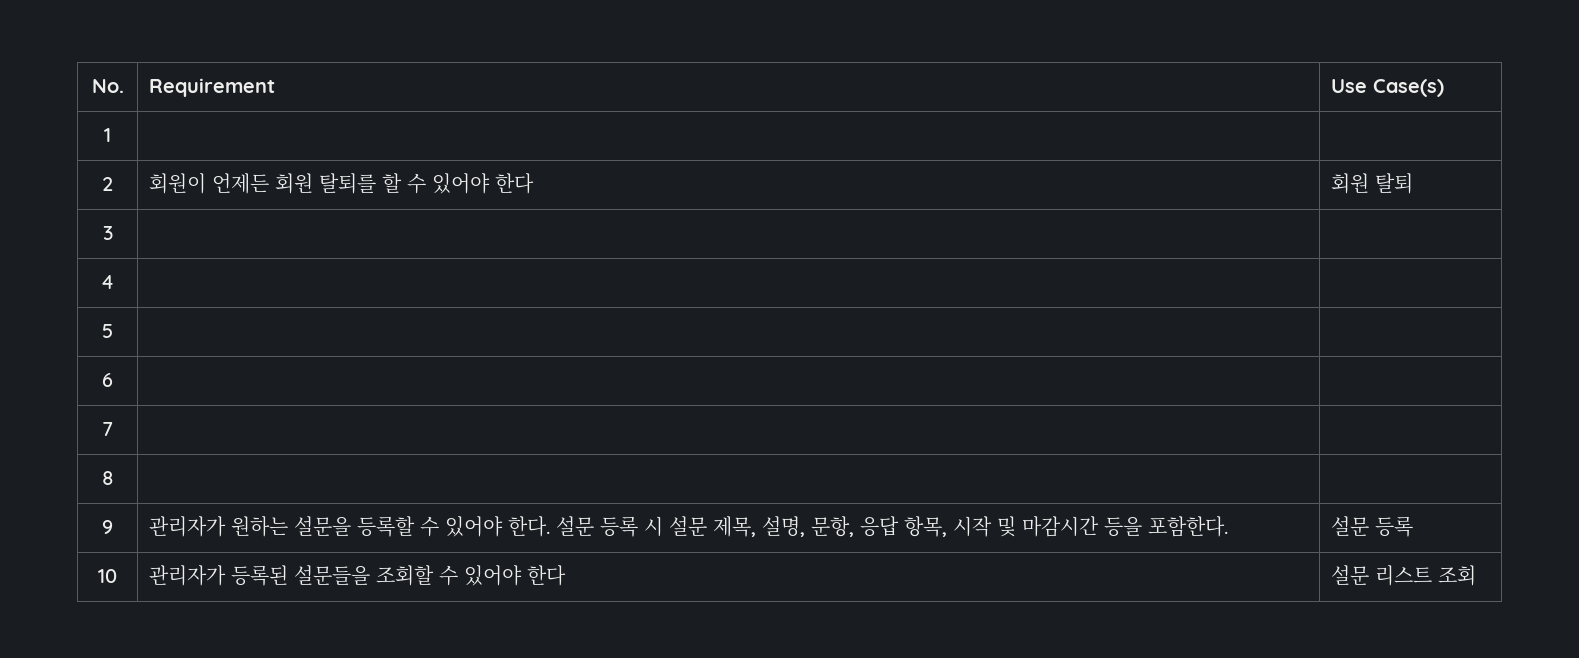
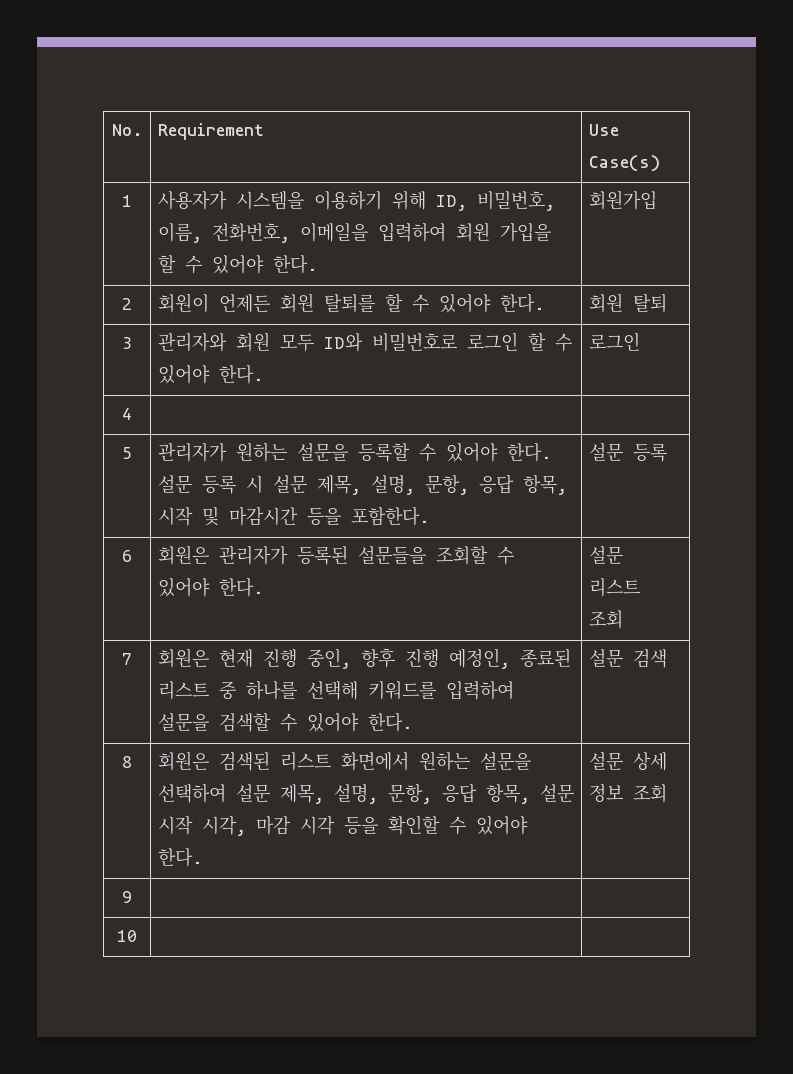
- 1 | |
+ 1 | 사용자가 시스템을 이용하기 위해 ID, 비밀번호, 이름, 전화번호, 이메일을 입력하여 회원 가입을 할 수 있어야 한다. | 회원가입
- 2 | 회원이 언제든 회원 탈퇴를 할 수 있어야 한다 | 회원 탈퇴
+ 2 | 회원이 언제든 회원 탈퇴를 할 수 있어야 한다. | 회원 탈퇴
- 3 | |
+ 3 | 관리자와 회원 모두 ID와 비밀번호로 로그인 할 수 있어야 한다. | 로그인
  4 | |
- 5 | |
- 6 | |
- 7 | |
- 8 | |
- 9 | 관리자가 원하는 설문을 등록할 수 있어야 한다. 설문 등록 시 설문 제목, 설명, 문항, 응답 항목, 시작 및 마감시간 등을 포함한다. | 설문 등록
+ 5 | 관리자가 원하는 설문을 등록할 수 있어야 한다. 설문 등록 시 설문 제목, 설명, 문항, 응답 항목, 시작 및 마감시간 등을 포함한다. | 설문 등록
- 10 | 관리자가 등록된 설문들을 조회할 수 있어야 한다 | 설문 리스트 조회
+ 6 | 회원은 관리자가 등록된 설문들을 조회할 수 있어야 한다. | 설문 리스트 조회
+ 7 | 회원은 현재 진행 중인, 향후 진행 예정인, 종료된 리스트 중 하나를 선택해 키워드를 입력하여 설문을 검색할 수 있어야 한다. | 설문 검색
+ 8 | 회원은 검색된 리스트 화면에서 원하는 설문을 선택하여 설문 제목, 설명, 문항, 응답 항목, 설문 시작 시각, 마감 시각 등을 확인할 수 있어야 한다. | 설문 상세 정보 조회
+ 9 | |
+ 10 | |

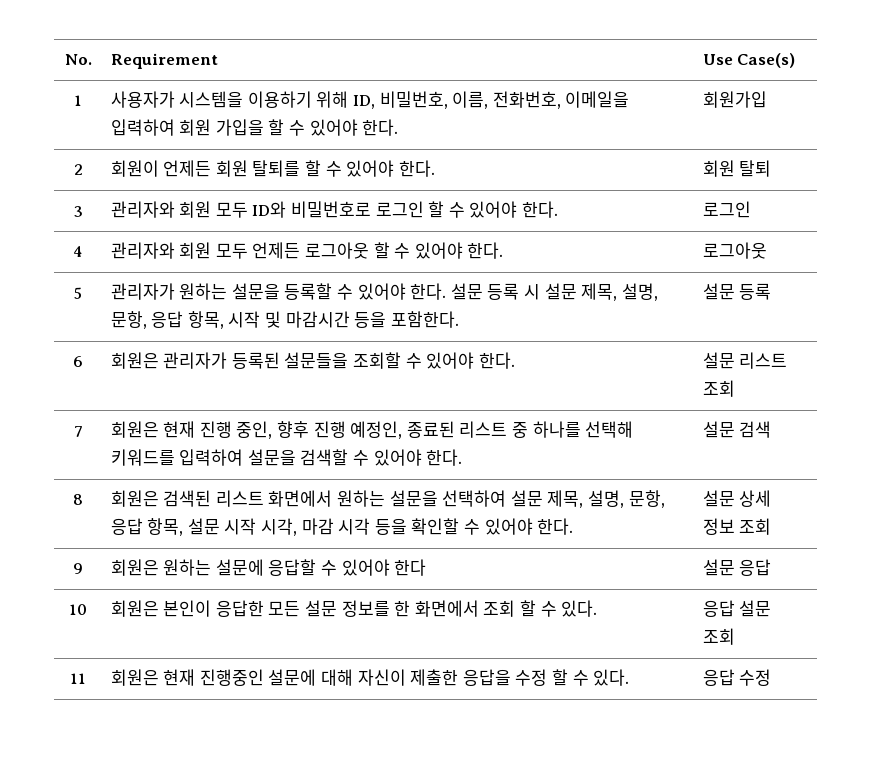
- 4 | |
+ 4 | 관리자와 회원 모두 언제든 로그아웃 할 수 있어야 한다. | 로그아웃
- 9 | |
- 10 | |
+ 9 | 회원은 원하는 설문에 응답할 수 있어야 한다 | 설문 응답
+ 10 | 회원은 본인이 응답한 모든 설문 정보를 한 화면에서 조회 할 수 있다. | 응답 설문 조회
+ 11 | 회원은 현재 진행중인 설문에 대해 자신이 제출한 응답을 수정 할 수 있다. | 응답 수정

